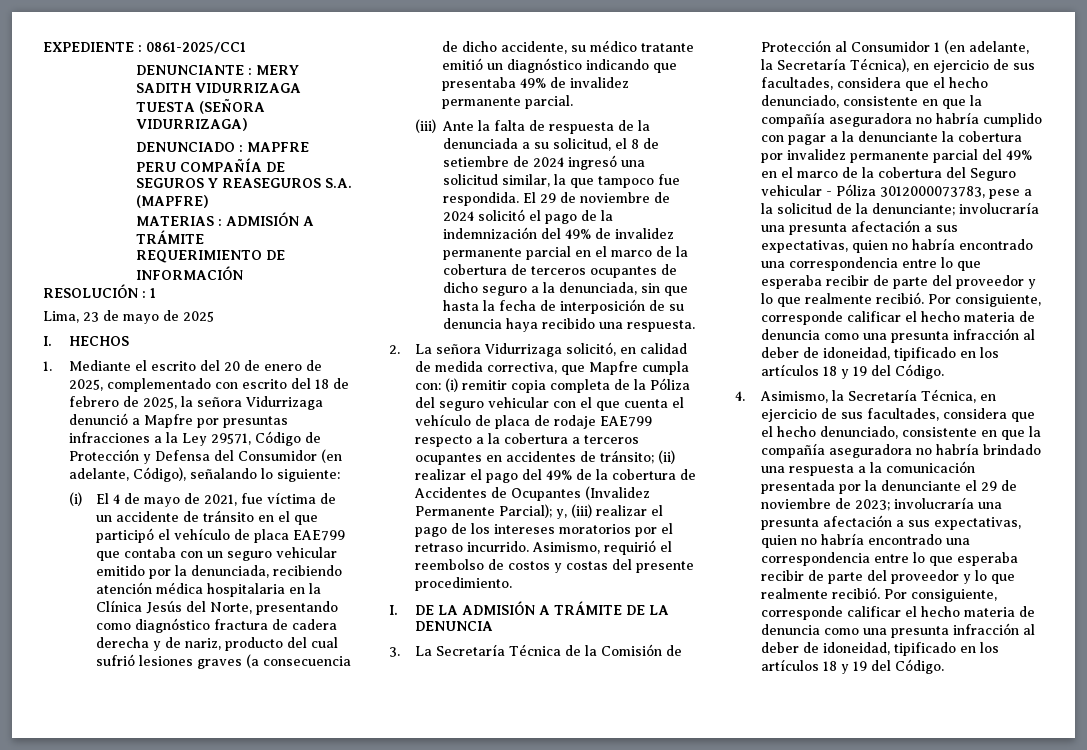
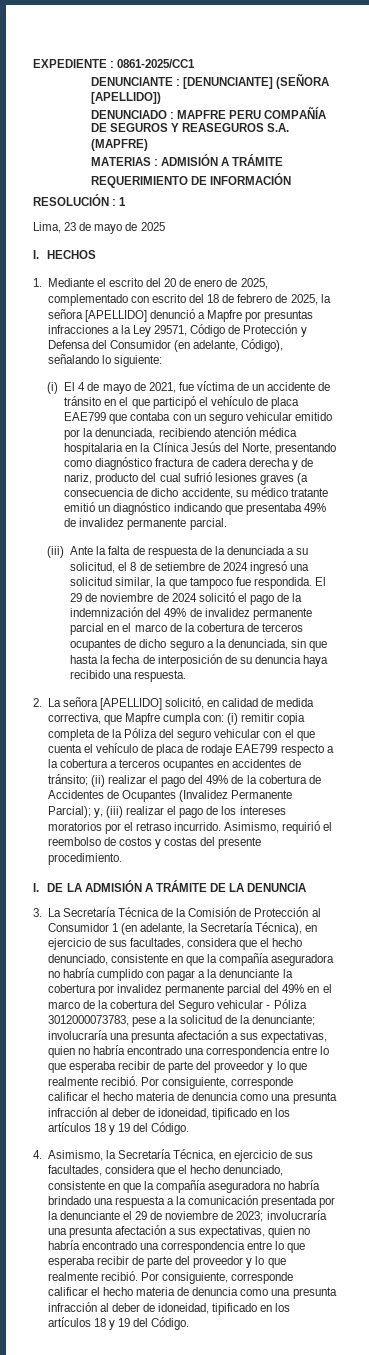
- DENUNCIANTE : MERY SADITH VIDURRIZAGA TUESTA (SEÑORA VIDURRIZAGA)
+ DENUNCIANTE : [DENUNCIANTE] (SEÑORA [APELLIDO])
- 1. Mediante el escrito del 20 de enero de 2025, complementado con escrito del 18 de febrero de 2025, la señora Vidurrizaga denunció a Mapfre por presuntas infracciones a la Ley 29571, Código de Protección y Defensa del Consumidor (en adelante, Código), señalando lo siguiente:
+ 1. Mediante el escrito del 20 de enero de 2025, complementado con escrito del 18 de febrero de 2025, la señora [APELLIDO] denunció a Mapfre por presuntas infracciones a la Ley 29571, Código de Protección y Defensa del Consumidor (en adelante, Código), señalando lo siguiente:
- 2. La señora Vidurrizaga solicitó, en calidad de medida correctiva, que Mapfre cumpla con:
+ 2. La señora [APELLIDO] solicitó, en calidad de medida correctiva, que Mapfre cumpla con:

